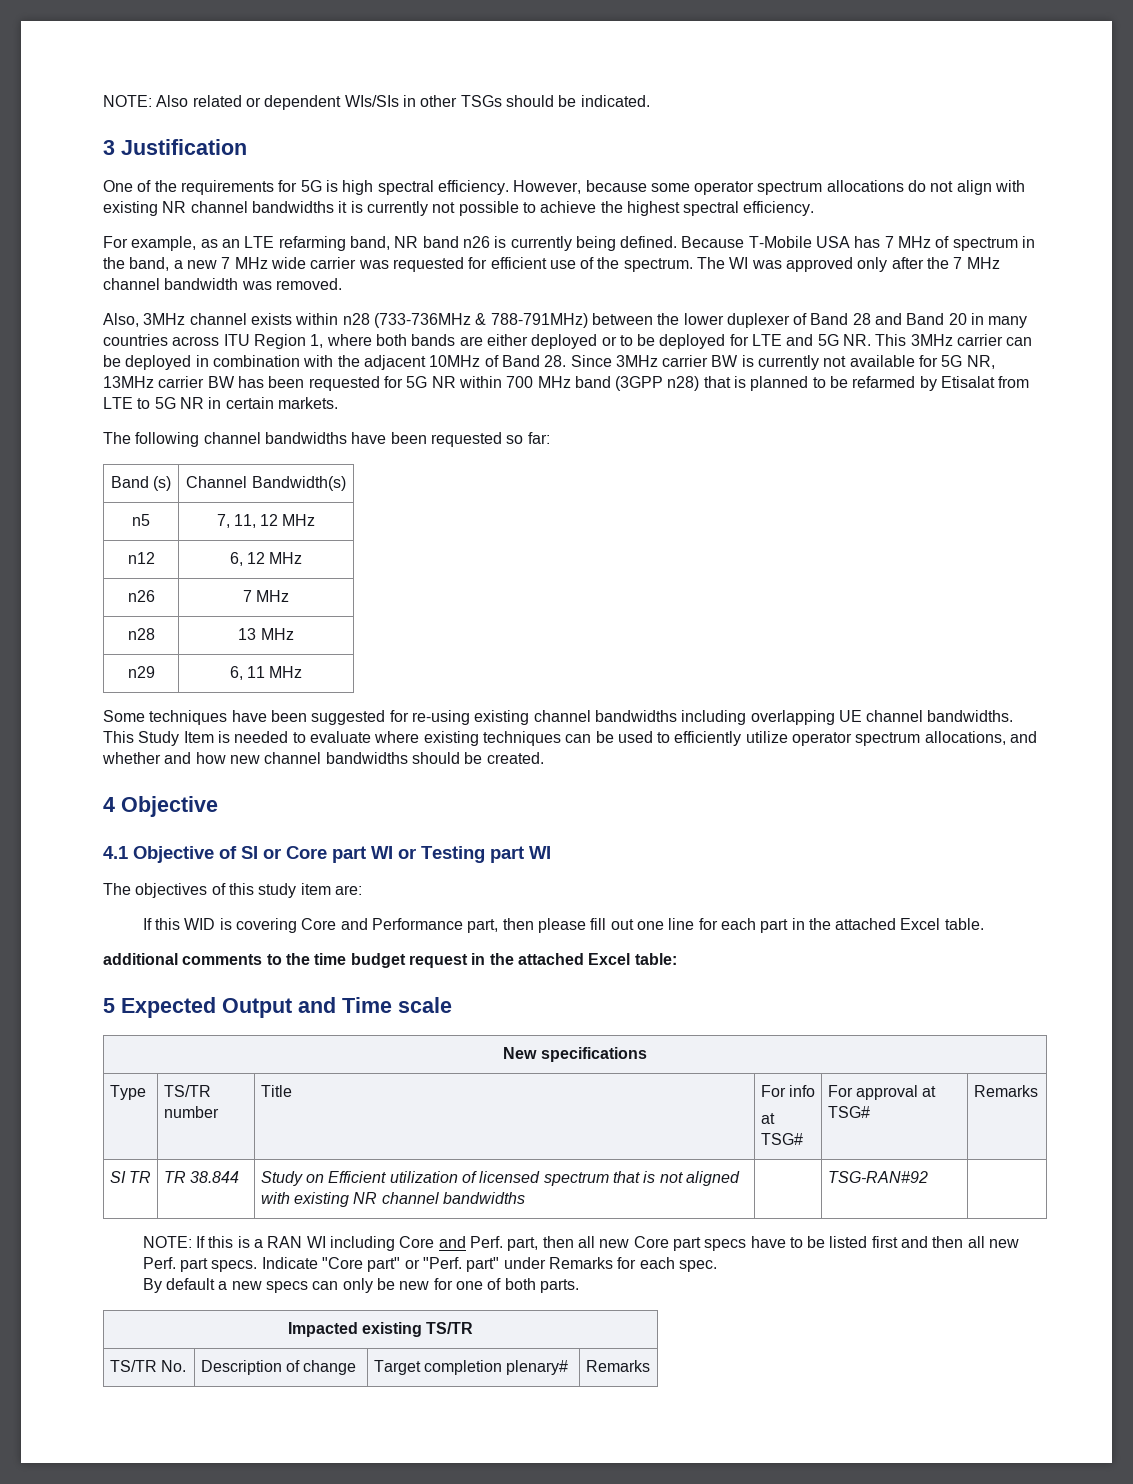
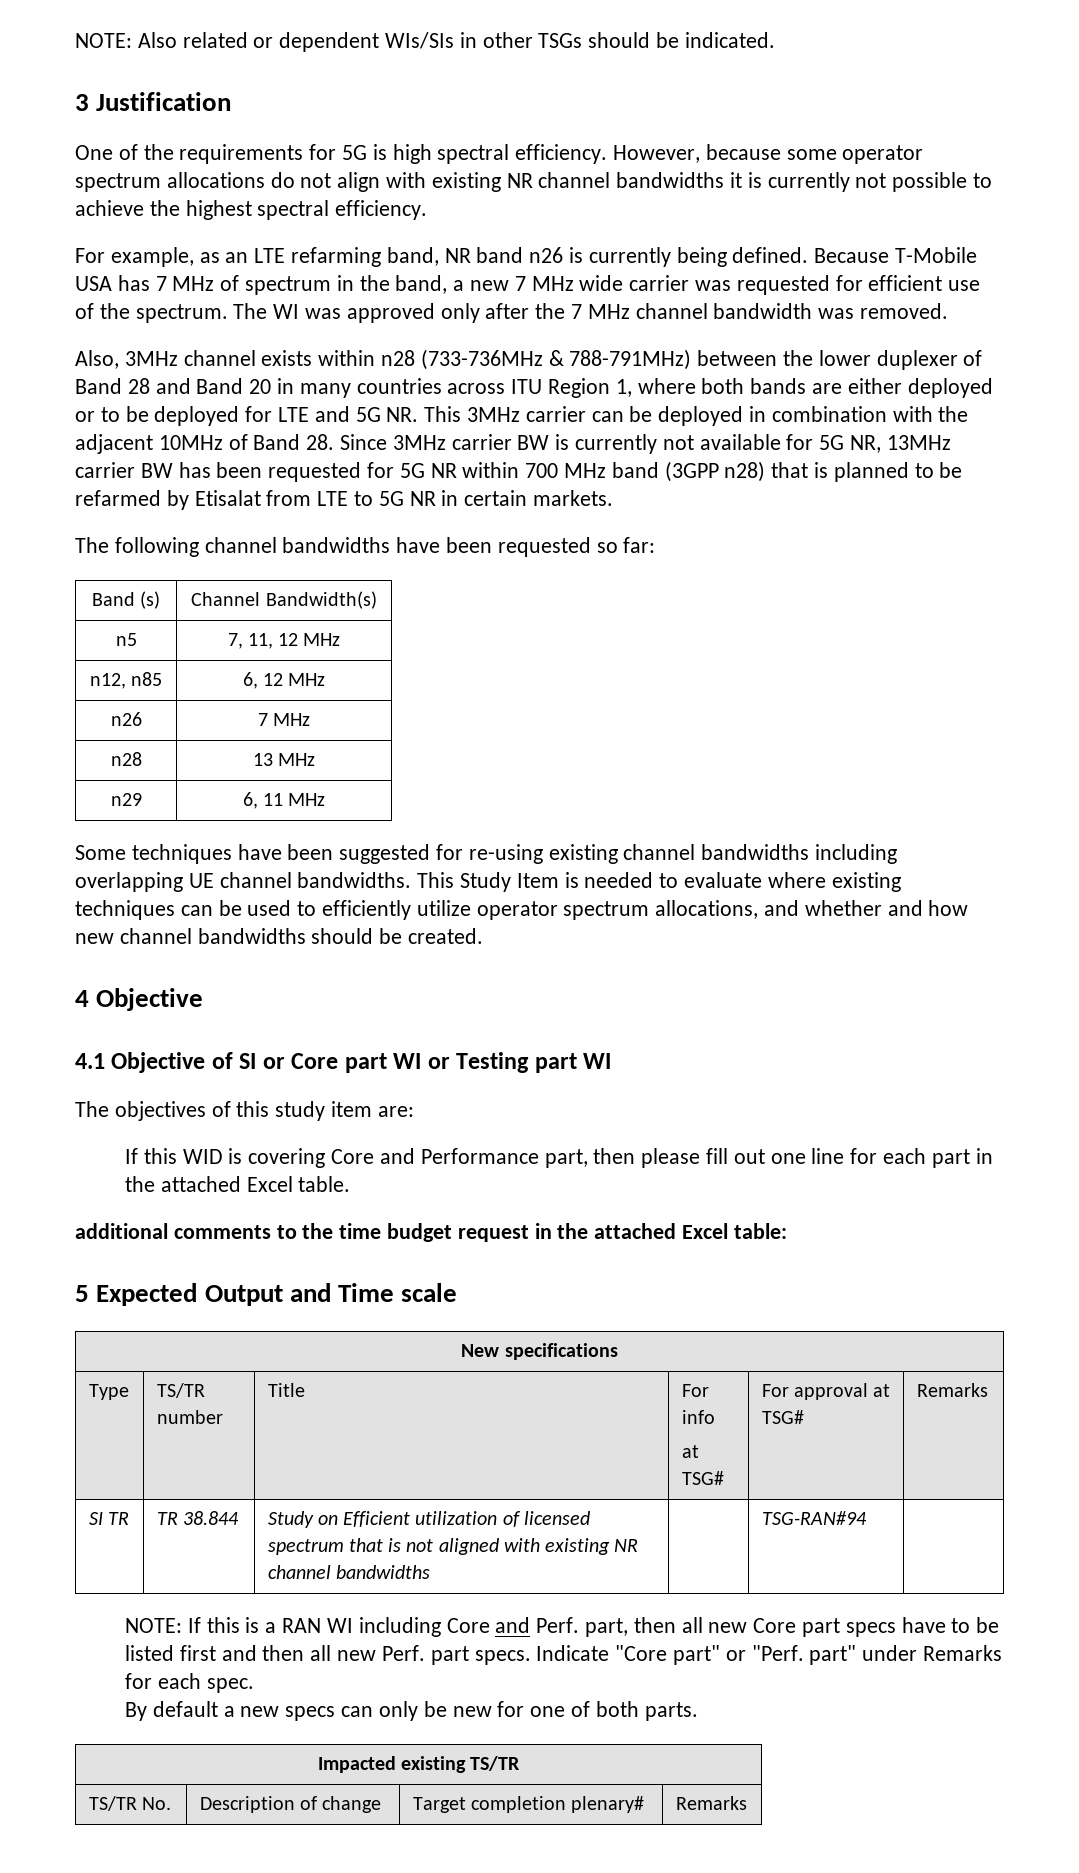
- n12 | 6, 12 MHz
+ n12, n85 | 6, 12 MHz
- SI TR | TR 38.844 | Study on Efficient utilization of licensed spectrum that is not aligned with existing NR channel bandwidths | | TSG-RAN#92 |
+ SI TR | TR 38.844 | Study on Efficient utilization of licensed spectrum that is not aligned with existing NR channel bandwidths | | TSG-RAN#94 |

